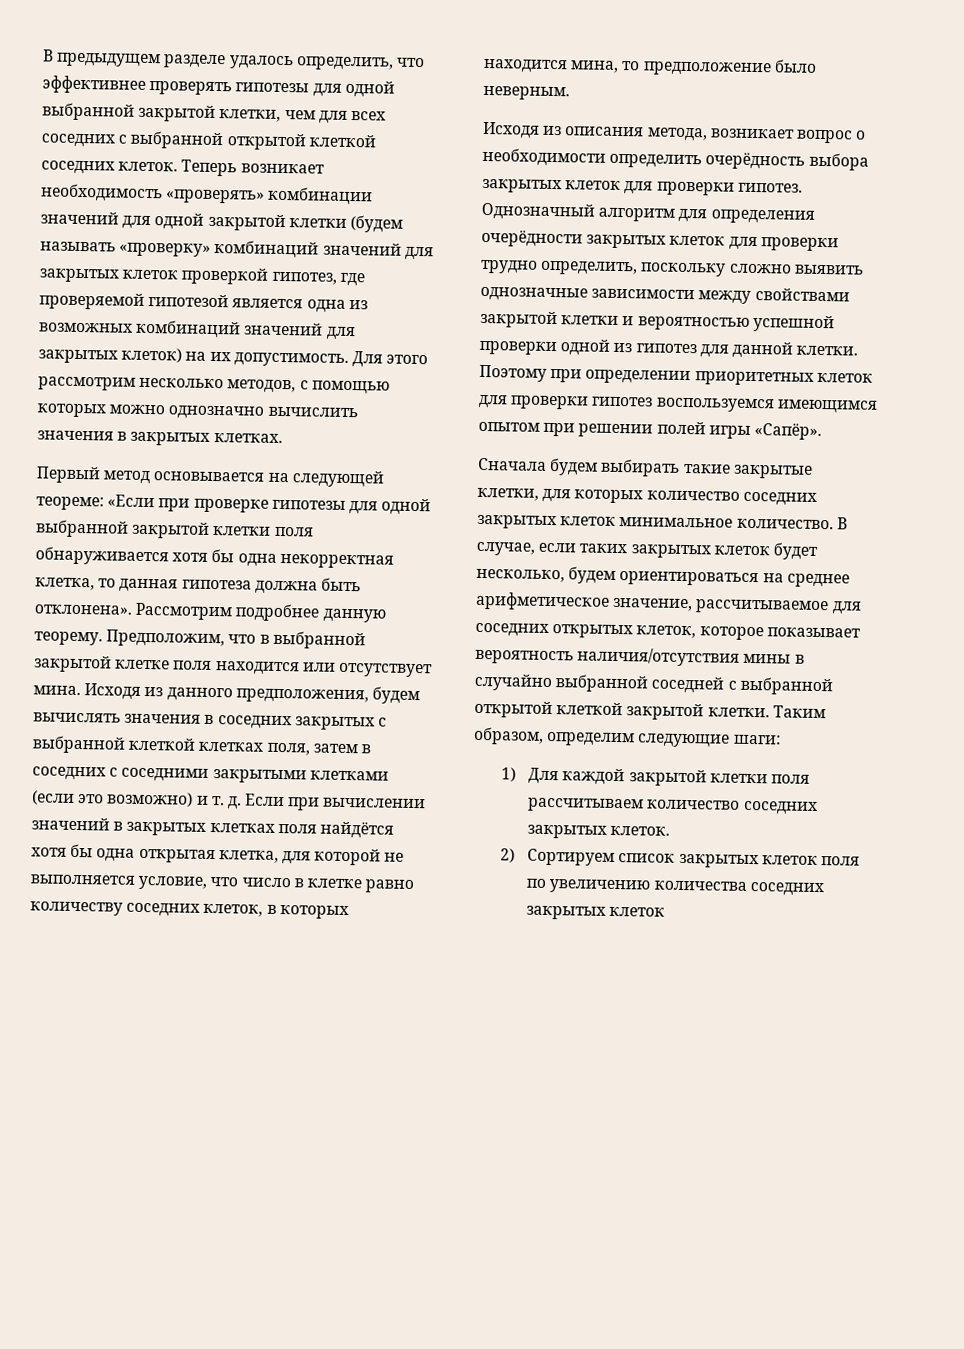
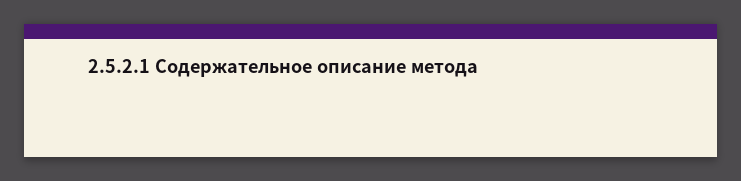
- В предыдущем разделе удалось определить, что эффективнее проверять гипотезы для одной выбранной закрытой клетки, чем для всех соседних с выбранной открытой клеткой соседних клеток. Теперь возникает необходимость «проверять» комбинации значений для одной закрытой клетки (будем называть «проверку» комбинаций значений для закрытых клеток проверкой гипотез, где проверяемой гипотезой является одна из возможных комбинаций значений для закрытых клеток) на их допустимость. Для этого рассмотрим несколько методов, с помощью которых можно однозначно вычислить значения в закрытых клетках.
- Первый метод основывается на следующей теореме: «Если при проверке гипотезы для одной выбранной закрытой клетки поля обнаруживается хотя бы одна некорректная клетка, то данная гипотеза должна быть отклонена». Рассмотрим подробнее данную теорему. Предположим, что в выбранной закрытой клетке поля находится или отсутствует мина. Исходя из данного предположения, будем вычислять значения в соседних закрытых с выбранной клеткой клетках поля, затем в соседних с соседними закрытыми клетками (если это возможно) и т. д. Если при вычислении значений в закрытых клетках поля найдётся хотя бы одна открытая клетка, для которой не выполняется условие, что число в клетке равно количеству соседних клеток, в которых находится мина, то предположение было неверным.
- Исходя из описания метода, возникает вопрос о необходимости определить очерёдность выбора закрытых клеток для проверки гипотез. Однозначный алгоритм для определения очерёдности закрытых клеток для проверки трудно определить, поскольку сложно выявить однозначные зависимости между свойствами закрытой клетки и вероятностью успешной проверки одной из гипотез для данной клетки. Поэтому при определении приоритетных клеток для проверки гипотез воспользуемся имеющимся опытом при решении полей игры «Сапёр».
- Сначала будем выбирать такие закрытые клетки, для которых количество соседних закрытых клеток минимальное количество. В случае, если таких закрытых клеток будет несколько, будем ориентироваться на среднее арифметическое значение, рассчитываемое для соседних открытых клеток, которое показывает вероятность наличия/отсутствия мины в случайно выбранной соседней с выбранной открытой клеткой закрытой клетки. Таким образом, определим следующие шаги:
- 1) Для каждой закрытой клетки поля рассчитываем количество соседних закрытых клеток.
- 2) Сортируем список закрытых клеток поля по увеличению количества соседних закрытых клеток
+ 2.5.2.1 Содержательное описание метода

